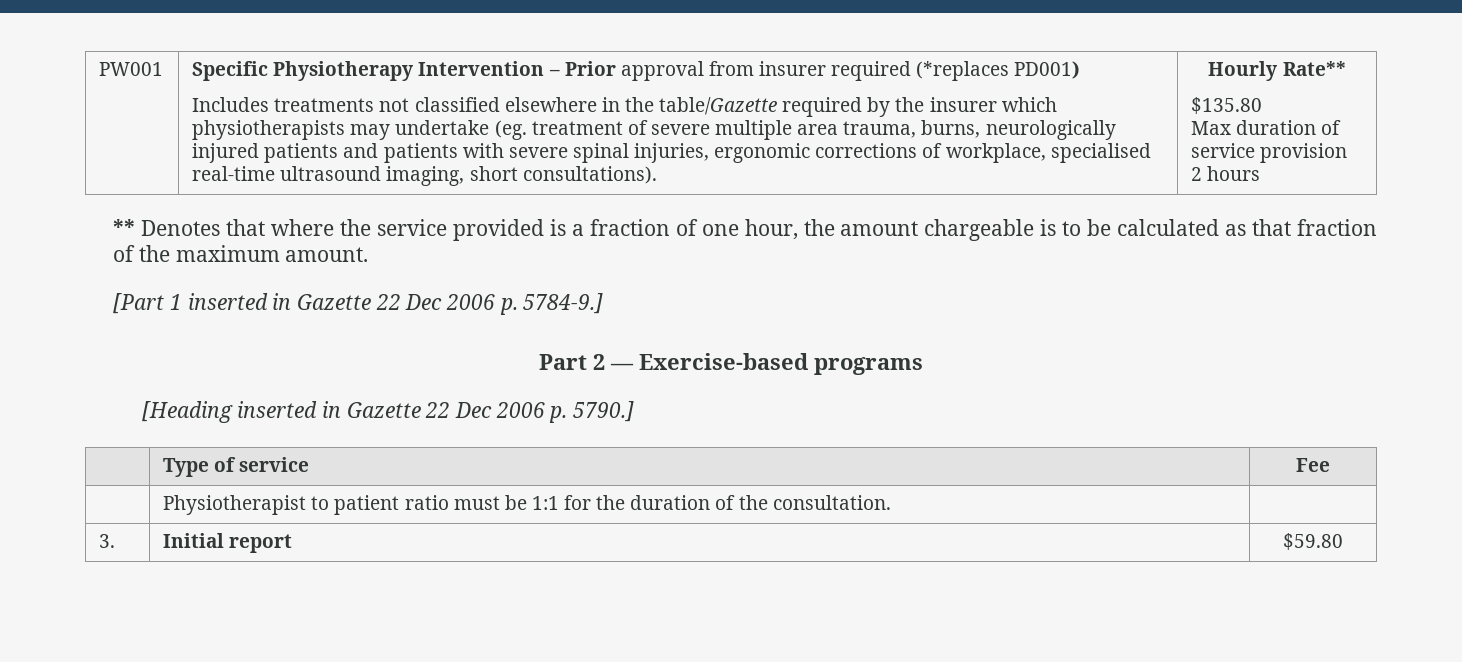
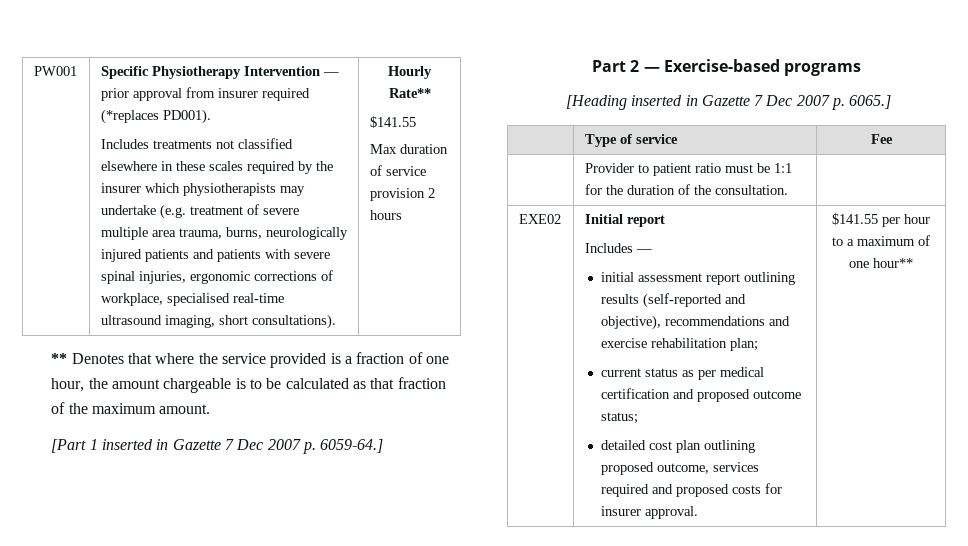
- Specific Physiotherapy Intervention – Prior approval from insurer required (*replaces PD001)
+ Specific Physiotherapy Intervention — prior approval from insurer required (*replaces PD001).
- Includes treatments not classified elsewhere in the table/Gazette required by the insurer which physiotherapists may undertake (eg. treatment of severe multiple area trauma, burns, neurologically injured patients and patients with severe spinal injuries, ergonomic corrections of workplace, specialised real-time ultrasound imaging, short consultations).
+ Includes treatments not classified elsewhere in these scales required by the insurer which physiotherapists may undertake (e.g. treatment of severe multiple area trauma, burns, neurologically injured patients and patients with severe spinal injuries, ergonomic corrections of workplace, specialised real-time ultrasound imaging, short consultations).
  Hourly Rate**
- $135.80
+ $141.55
- [Part 1 inserted in Gazette 22 Dec 2006 p. 5784-9.]
+ [Part 1 inserted in Gazette 7 Dec 2007 p. 6059-64.]
- [Heading inserted in Gazette 22 Dec 2006 p. 5790.]
+ [Heading inserted in Gazette 7 Dec 2007 p. 6065.]
- | Physiotherapist to patient ratio must be 1:1 for the duration of the consultation. |
+ | Provider to patient ratio must be 1:1 for the duration of the consultation. |
- 3.
+ EXE02
- $59.80
+ Includes —
+ initial assessment report outlining results (self-reported and objective), recommendations and exercise rehabilitation plan;
+ current status as per medical certification and proposed outcome status;
+ detailed cost plan outlining proposed outcome, services required and proposed costs for insurer approval. | $141.55 per hour to a maximum of one hour**

